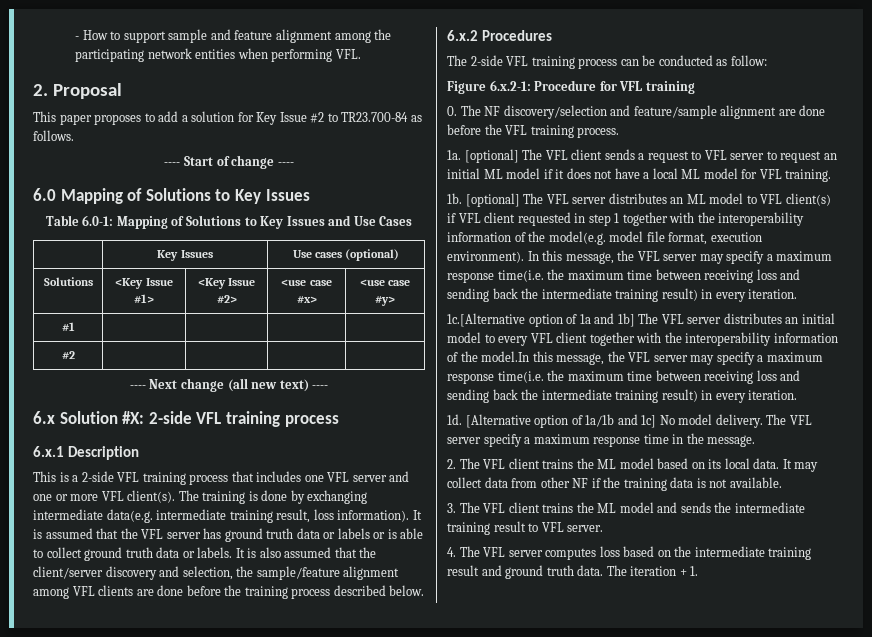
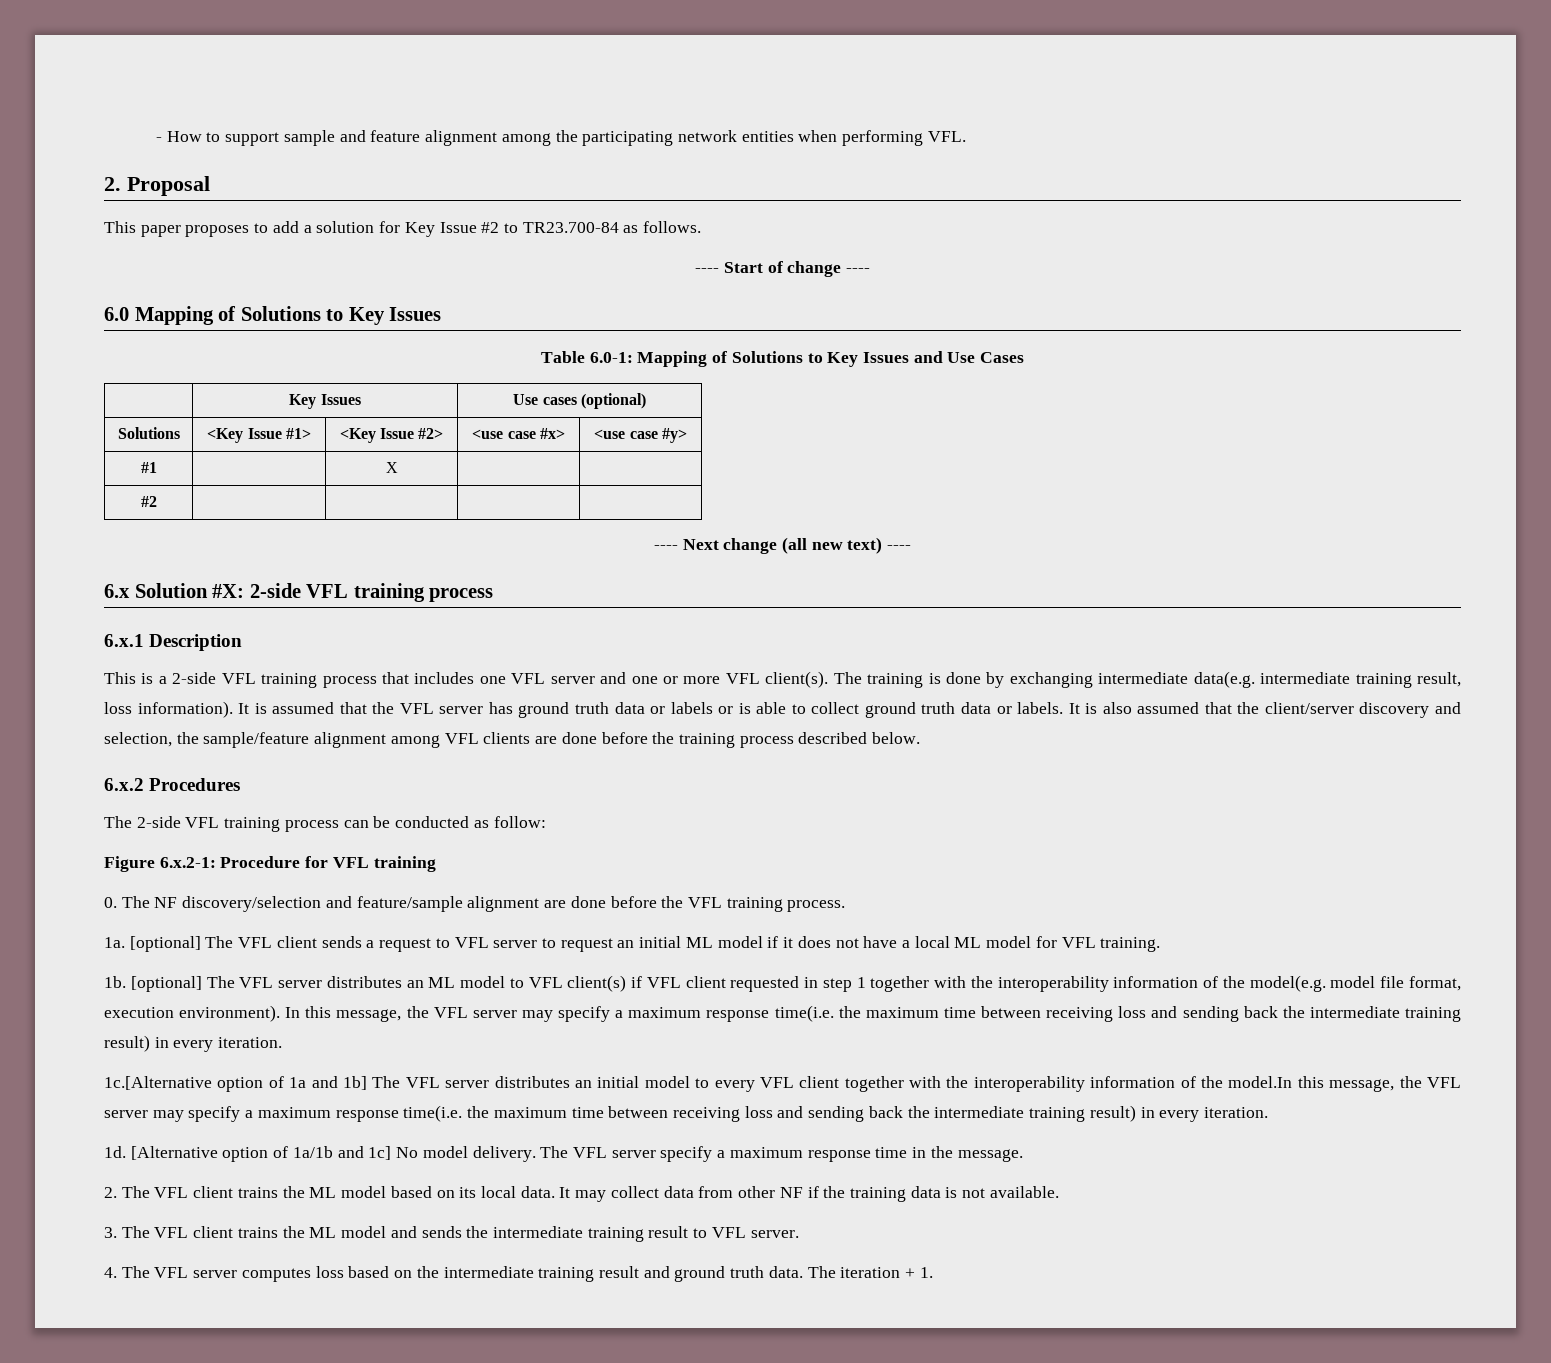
- #1 | | | |
+ #1 | | X | |

